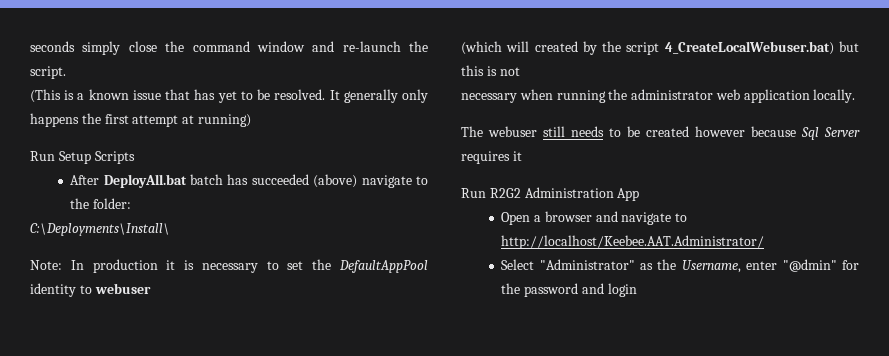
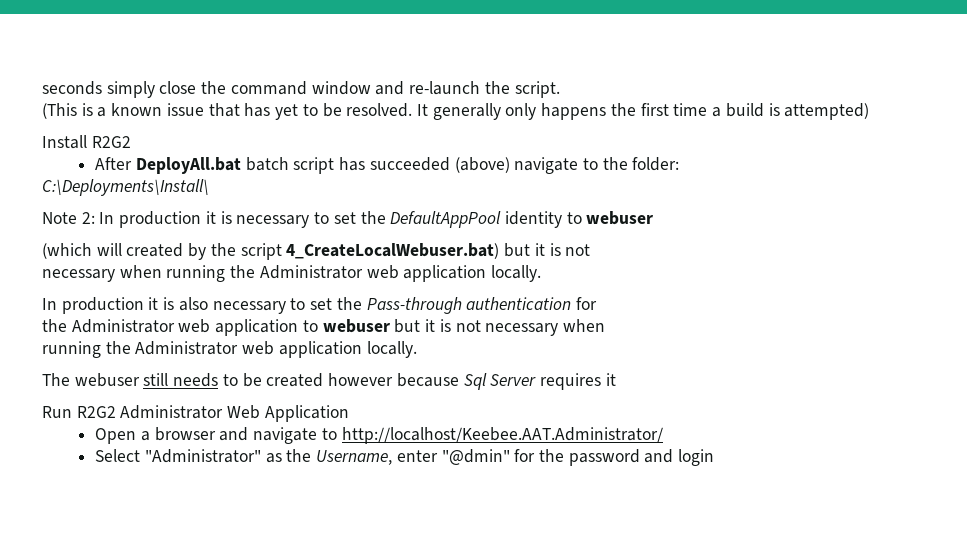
- It generally only happens the first attempt at running)
- Run Setup Scripts
+ It generally only happens the first time a build is attempted)
+ Install R2G2
- After DeployAll.bat batch has succeeded (above) navigate to the folder:
+ After DeployAll.bat batch script has succeeded (above) navigate to the folder:
- Note: In production it is necessary to set the DefaultAppPool identity to webuser
+ Note 2: In production it is necessary to set the DefaultAppPool identity to webuser
- (which will created by the script 4_CreateLocalWebuser.bat) but this is not
+ (which will created by the script 4_CreateLocalWebuser.bat) but it is not
- necessary when running the administrator web application locally.
+ necessary when running the Administrator web application locally.
+ In production it is also necessary to set the Pass-through authentication for
+ the Administrator web application to webuser but it is not necessary when
+ running the Administrator web application locally.
- Run R2G2 Administration App
+ Run R2G2 Administrator Web Application

